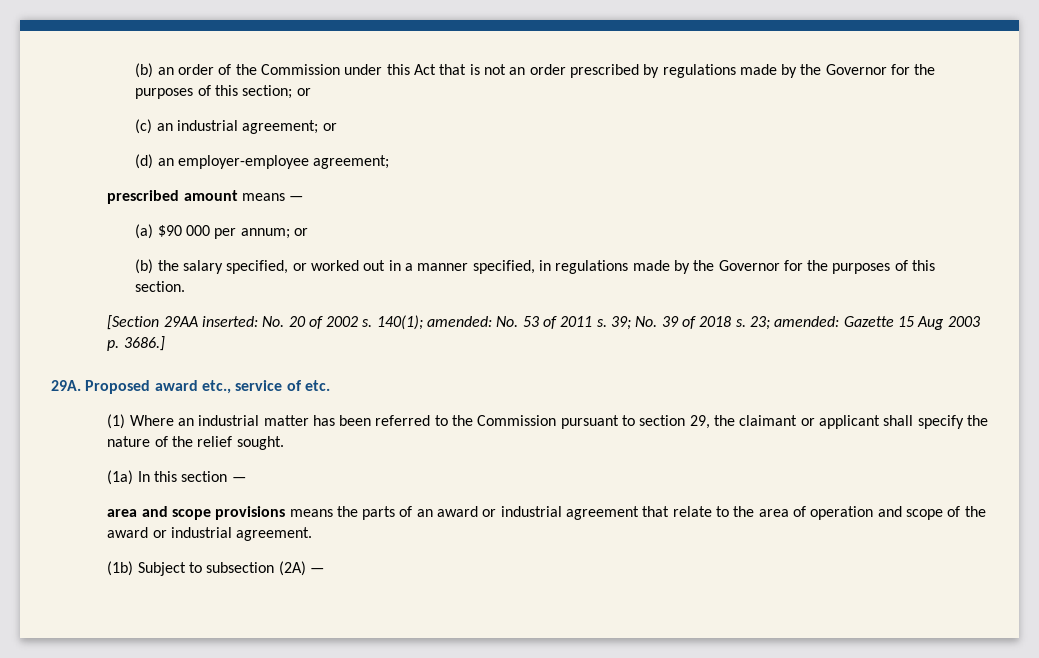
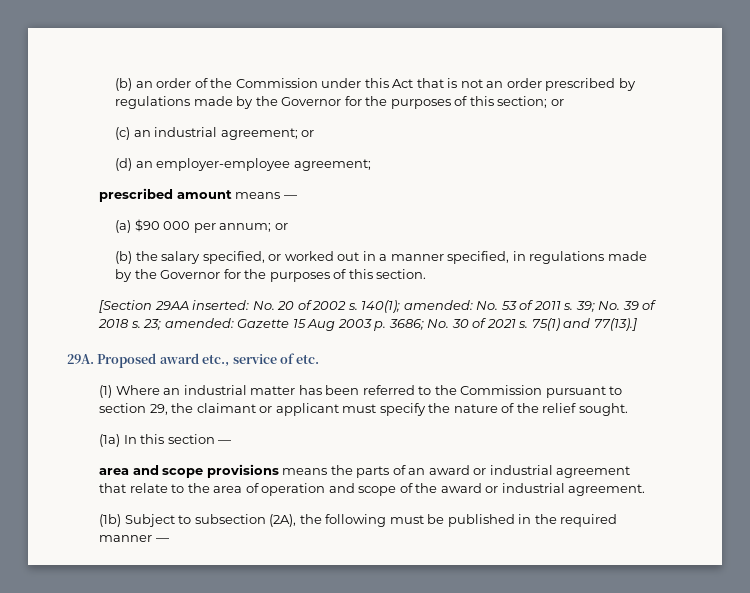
- 23; amended: Gazette 15 Aug 2003 p. 3686.]
+ 23; amended: Gazette 15 Aug 2003 p. 3686; No. 30 of 2021 s. 75(1) and 77(13).]
- (1) Where an industrial matter has been referred to the Commission pursuant to section 29, the claimant or applicant shall specify the nature of the relief sought.
+ (1) Where an industrial matter has been referred to the Commission pursuant to section 29, the claimant or applicant must specify the nature of the relief sought.
- (1b) Subject to subsection (2A) —
+ (1b) Subject to subsection (2A), the following must be published in the required manner —

